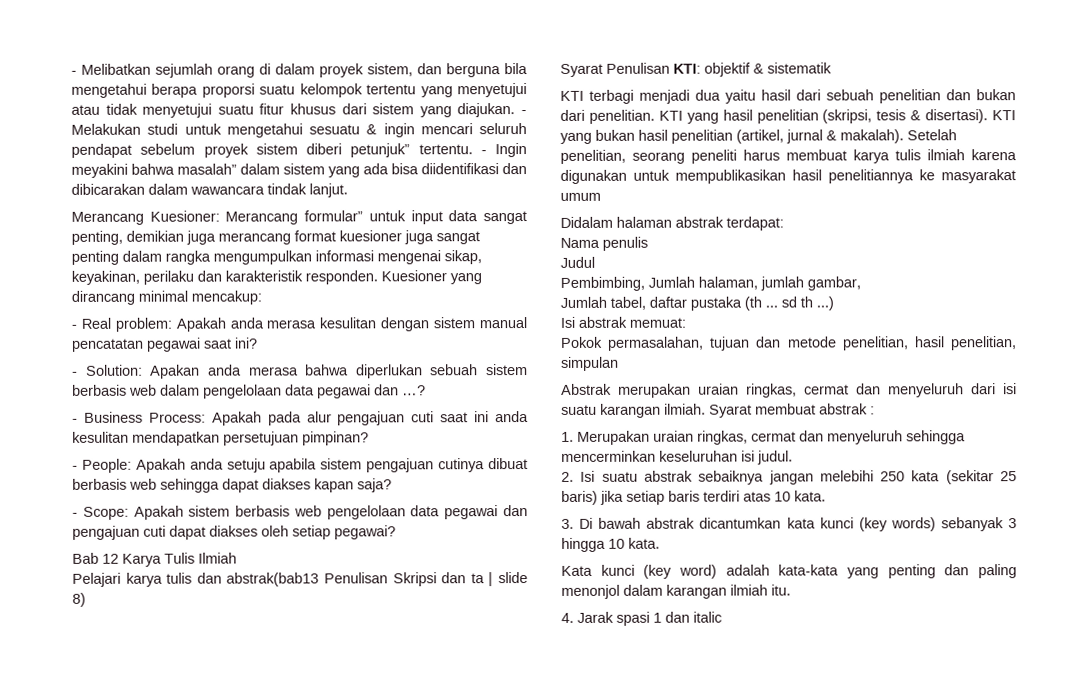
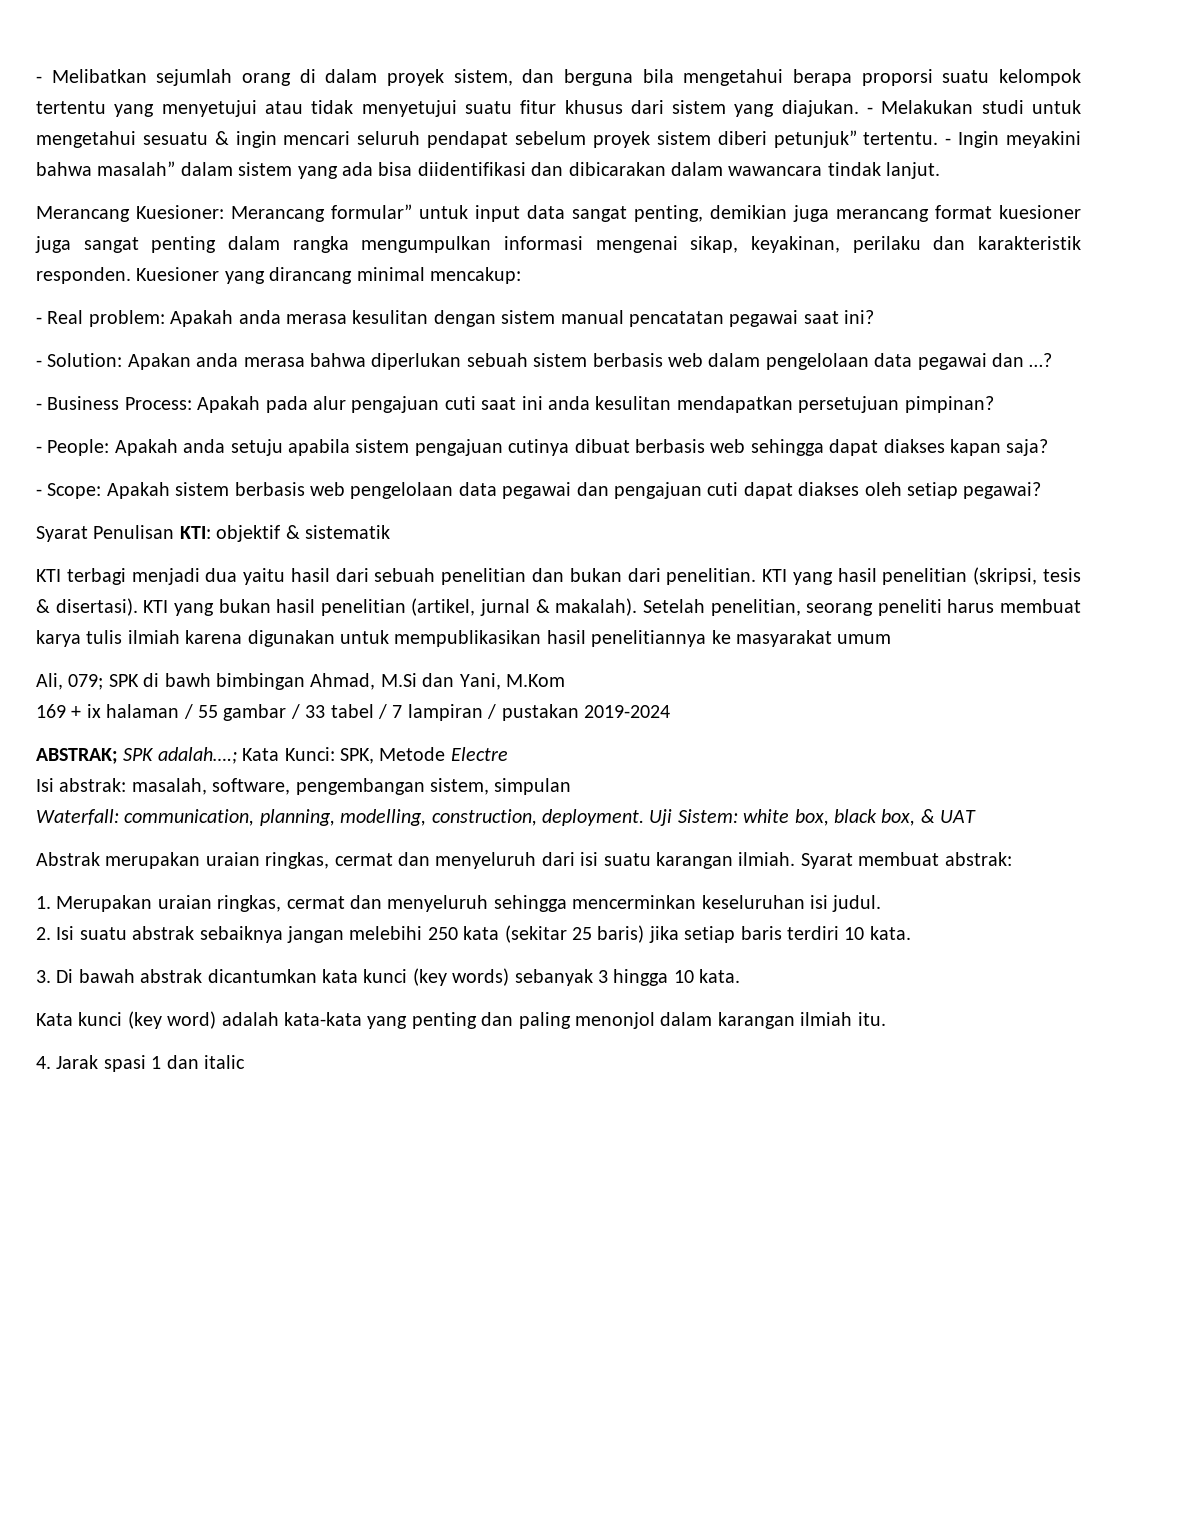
- Bab 12 Karya Tulis Ilmiah
- Pelajari karya tulis dan abstrak(bab13 Penulisan Skripsi dan ta | slide 8)
- Didalam halaman abstrak terdapat:
- Nama penulis
- Judul
- Pembimbing, Jumlah halaman, jumlah gambar,
- Jumlah tabel, daftar pustaka (th ... sd th ...)
- Isi abstrak memuat:
- Pokok permasalahan, tujuan dan metode penelitian, hasil penelitian, simpulan
+ Ali, 079; SPK di bawh bimbingan Ahmad, M.Si dan Yani, M.Kom
+ 169 + ix halaman / 55 gambar / 33 tabel / 7 lampiran / pustakan 2019-2024
+ ABSTRAK; SPK adalah….; Kata Kunci: SPK, Metode Electre
+ Isi abstrak: masalah, software, pengembangan sistem, simpulan
+ Waterfall: communication, planning, modelling, construction, deployment. Uji Sistem: white box, black box, & UAT
- Syarat membuat abstrak :
+ Syarat membuat abstrak:
- 2. Isi suatu abstrak sebaiknya jangan melebihi 250 kata (sekitar 25 baris) jika setiap baris terdiri atas 10 kata.
+ 2. Isi suatu abstrak sebaiknya jangan melebihi 250 kata (sekitar 25 baris) jika setiap baris terdiri 10 kata.

